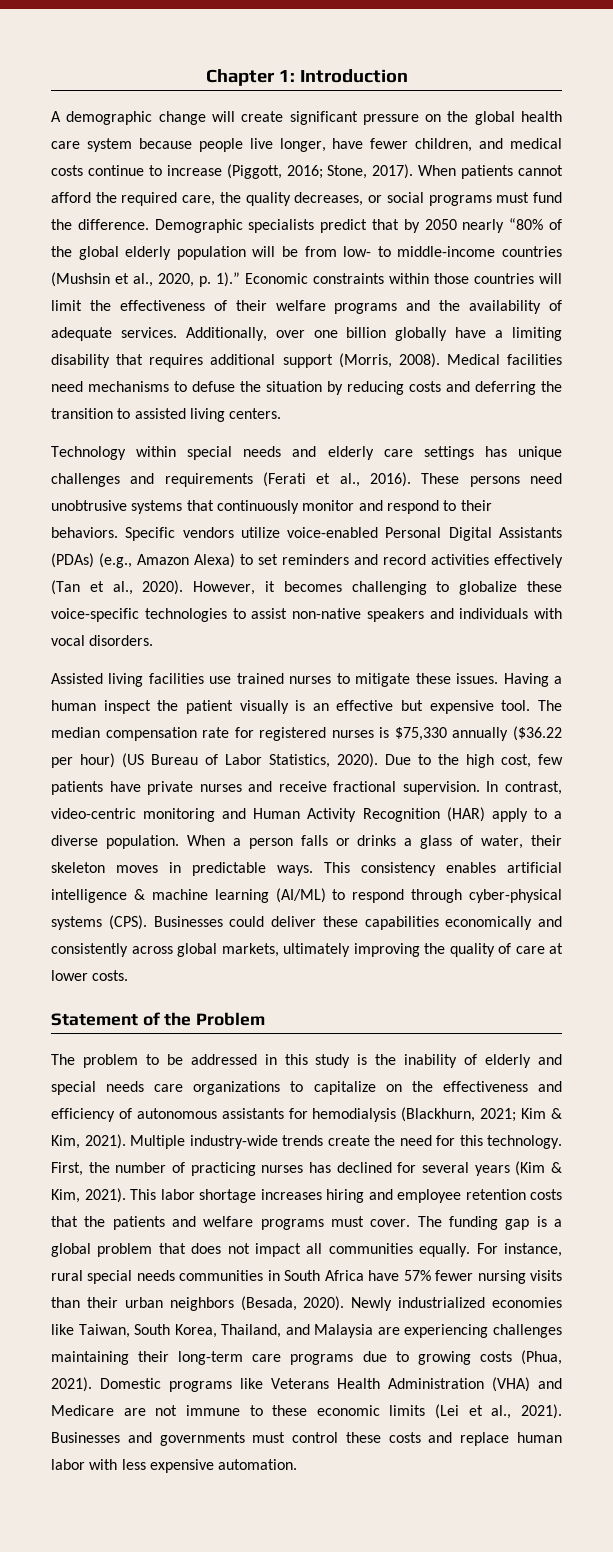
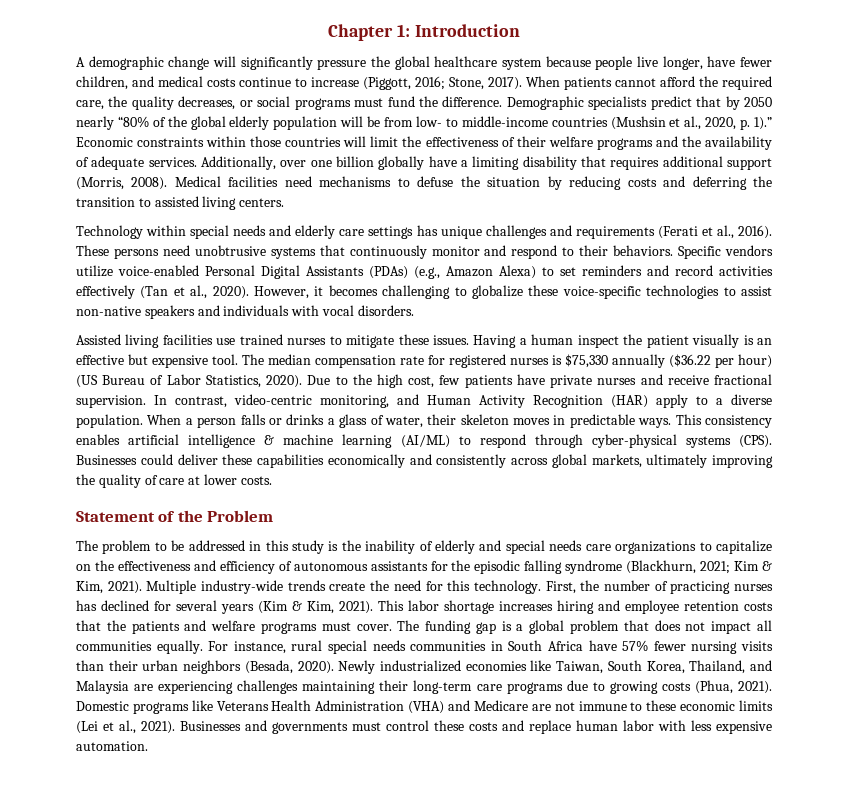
- A demographic change will create significant pressure on the global health care system because people live longer, have fewer children, and medical costs continue to increase (Piggott, 2016; Stone, 2017).
+ A demographic change will significantly pressure the global healthcare system because people live longer, have fewer children, and medical costs continue to increase (Piggott, 2016; Stone, 2017).
- In contrast, video-centric monitoring and Human Activity Recognition (HAR) apply to a diverse population.
+ In contrast, video-centric monitoring, and Human Activity Recognition (HAR) apply to a diverse population.
- The problem to be addressed in this study is the inability of elderly and special needs care organizations to capitalize on the effectiveness and efficiency of autonomous assistants for hemodialysis (Blackhurn, 2021; Kim & Kim, 2021).
+ The problem to be addressed in this study is the inability of elderly and special needs care organizations to capitalize on the effectiveness and efficiency of autonomous assistants for the episodic falling syndrome (Blackhurn, 2021; Kim & Kim, 2021).

